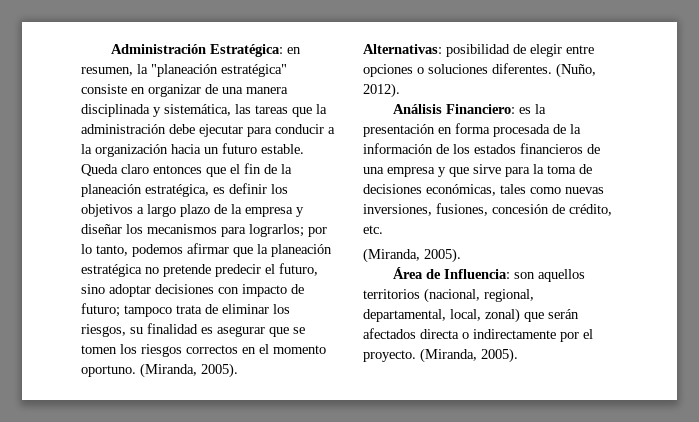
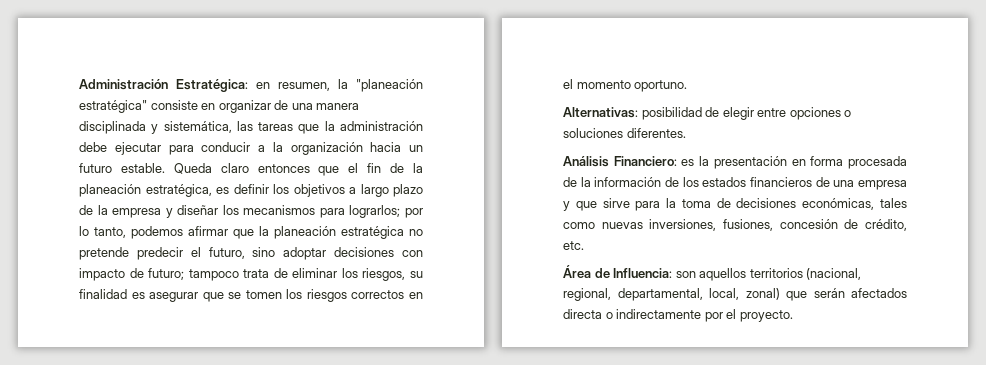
- tampoco trata de eliminar los riesgos, su finalidad es asegurar que se tomen los riesgos correctos en el momento oportuno. (Miranda, 2005).
+ tampoco trata de eliminar los riesgos, su finalidad es asegurar que se tomen los riesgos correctos en el momento oportuno.
- (Nuño, 2012).
  Análisis Financiero: es la presentación en forma procesada de la información de los estados financieros de una empresa y que sirve para la toma de decisiones económicas, tales como nuevas inversiones, fusiones, concesión de crédito, etc.
- (Miranda, 2005).
- Área de Influencia: son aquellos territorios (nacional, regional, departamental, local, zonal) que serán afectados directa o indirectamente por el proyecto. (Miranda, 2005).
+ Área de Influencia: son aquellos territorios (nacional, regional, departamental, local, zonal) que serán afectados directa o indirectamente por el proyecto.

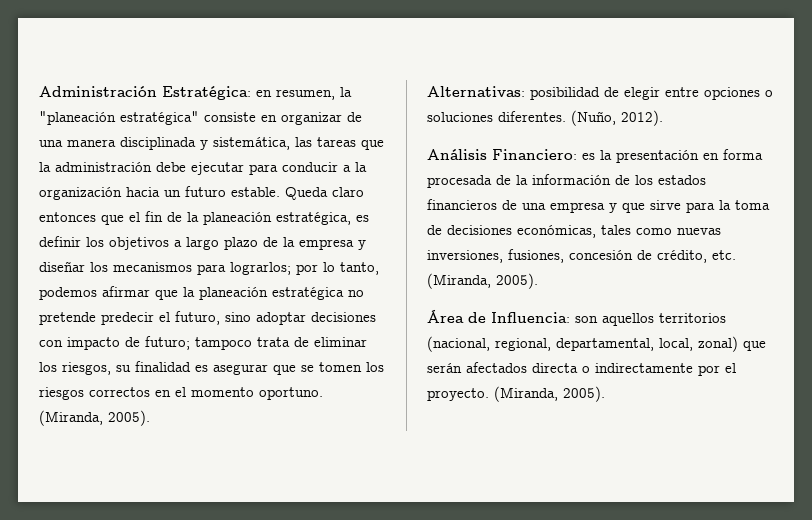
- tampoco trata de eliminar los riesgos, su finalidad es asegurar que se tomen los riesgos correctos en el momento oportuno.
+ tampoco trata de eliminar los riesgos, su finalidad es asegurar que se tomen los riesgos correctos en el momento oportuno. (Miranda, 2005).
+ (Nuño, 2012).
- Análisis Financiero: es la presentación en forma procesada de la información de los estados financieros de una empresa y que sirve para la toma de decisiones económicas, tales como nuevas inversiones, fusiones, concesión de crédito, etc.
+ Análisis Financiero: es la presentación en forma procesada de la información de los estados financieros de una empresa y que sirve para la toma de decisiones económicas, tales como nuevas inversiones, fusiones, concesión de crédito, etc. (Miranda, 2005).
- Área de Influencia: son aquellos territorios (nacional, regional, departamental, local, zonal) que serán afectados directa o indirectamente por el proyecto.
+ Área de Influencia: son aquellos territorios (nacional, regional, departamental, local, zonal) que serán afectados directa o indirectamente por el proyecto. (Miranda, 2005).

